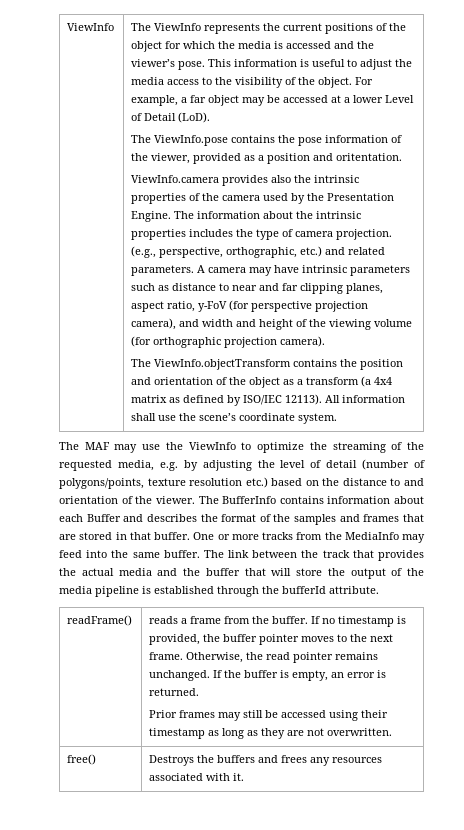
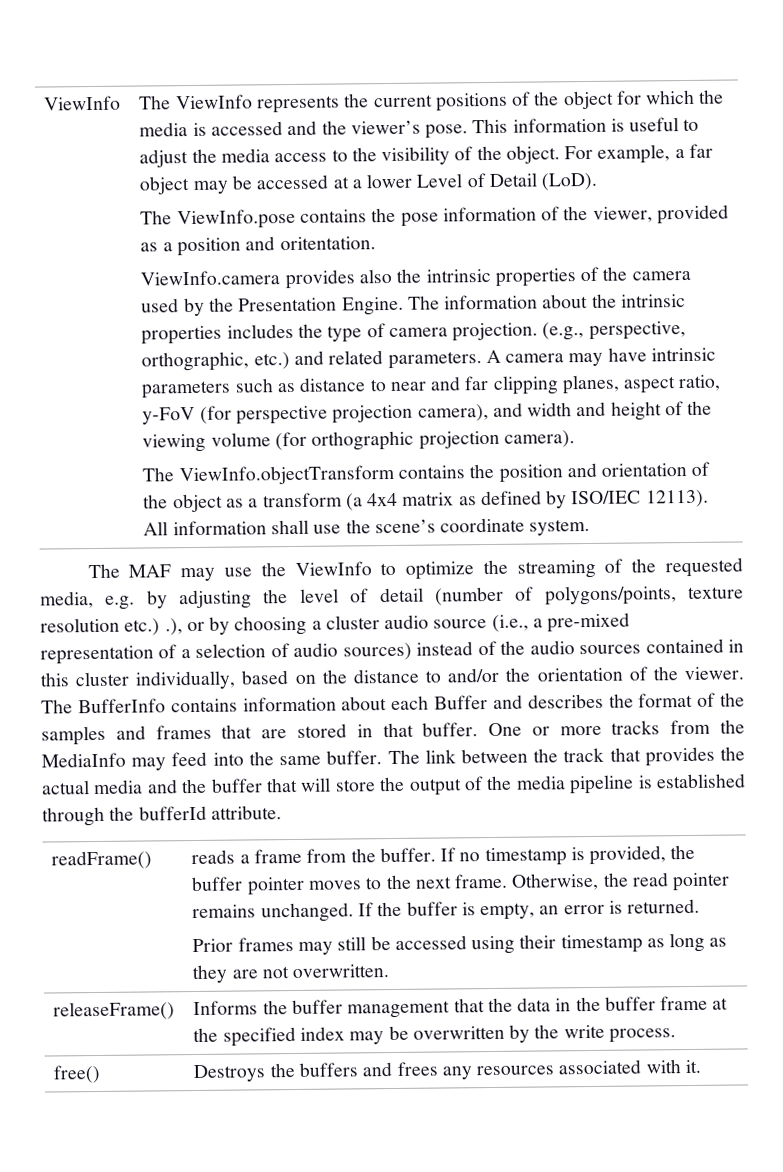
- The MAF may use the ViewInfo to optimize the streaming of the requested media, e.g. by adjusting the level of detail (number of polygons/points, texture resolution etc.) based on the distance to and orientation of the viewer.
+ The MAF may use the ViewInfo to optimize the streaming of the requested media, e.g. by adjusting the level of detail (number of polygons/points, texture resolution etc.) .), or by choosing a cluster audio source (i.e., a pre-mixed representation of a selection of audio sources) instead of the audio sources contained in this cluster individually, based on the distance to and/or the orientation of the viewer.
+ releaseFrame() | Informs the buffer management that the data in the buffer frame at the specified index may be overwritten by the write process.

